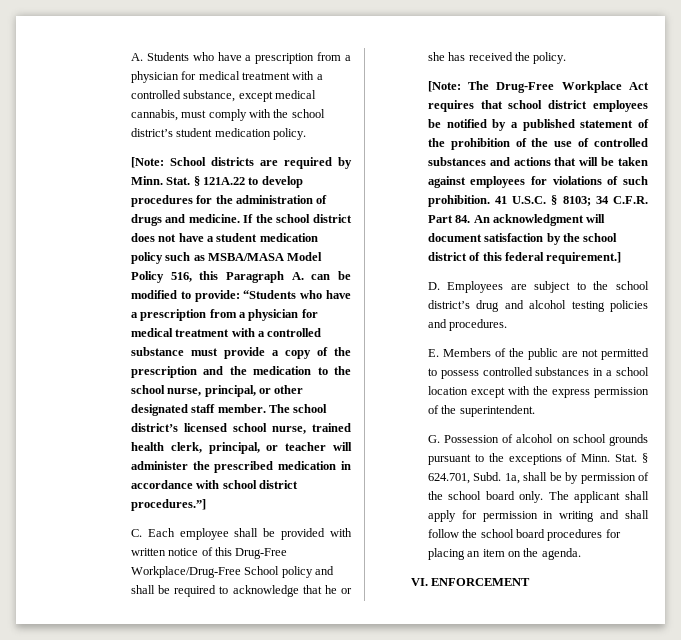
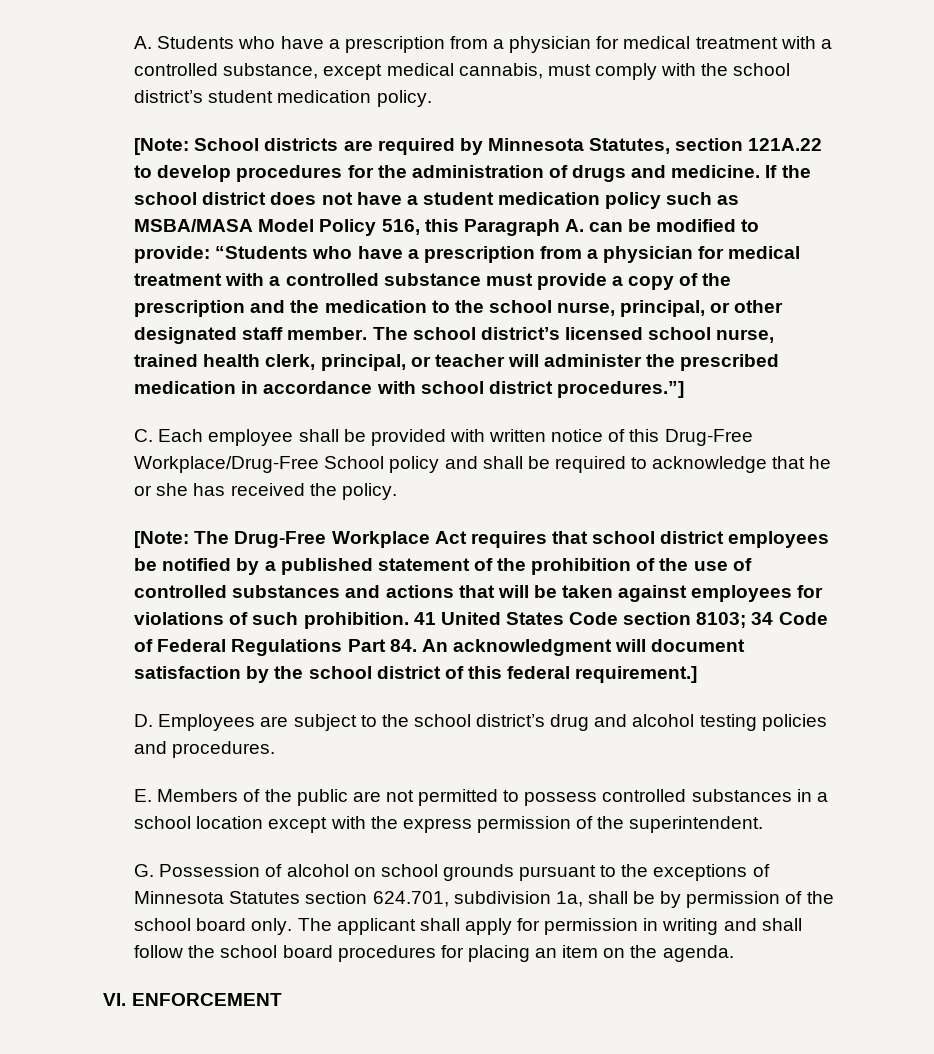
- [Note: School districts are required by Minn. Stat. § 121A.22 to develop procedures for the administration of drugs and medicine.
+ [Note: School districts are required by Minnesota Statutes, section 121A.22 to develop procedures for the administration of drugs and medicine.
- 41 U.S.C. § 8103; 34 C.F.R. Part 84. An acknowledgment will document satisfaction by the school district of this federal requirement.]
+ 41 United States Code section 8103; 34 Code of Federal Regulations Part 84. An acknowledgment will document satisfaction by the school district of this federal requirement.]
- G. Possession of alcohol on school grounds pursuant to the exceptions of Minn. Stat. § 624.701, Subd. 1a, shall be by permission of the school board only.
+ G. Possession of alcohol on school grounds pursuant to the exceptions of Minnesota Statutes section 624.701, subdivision 1a, shall be by permission of the school board only.

